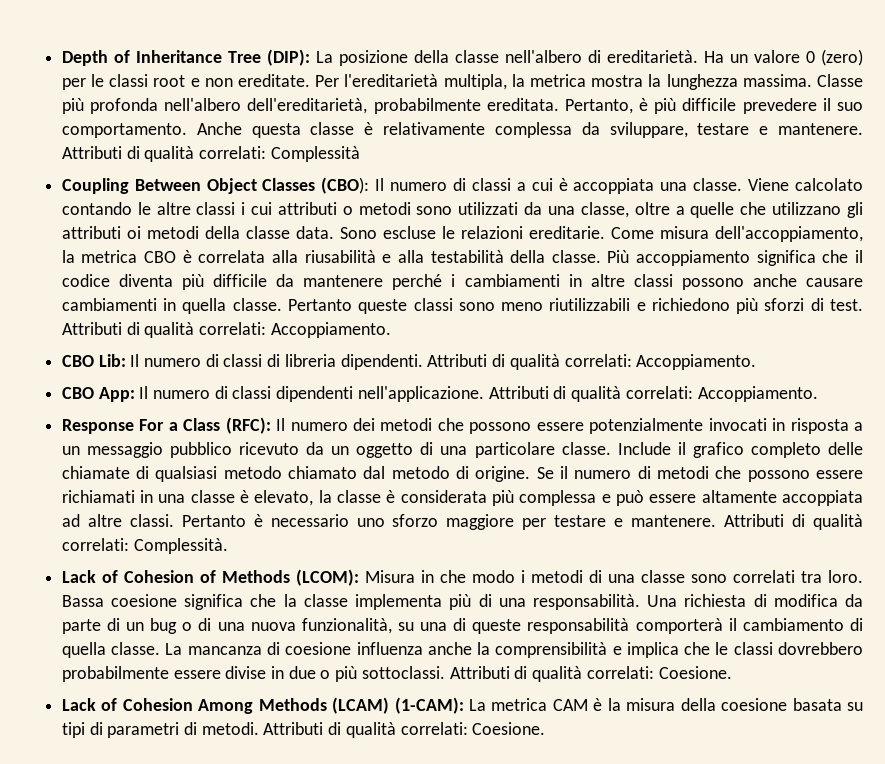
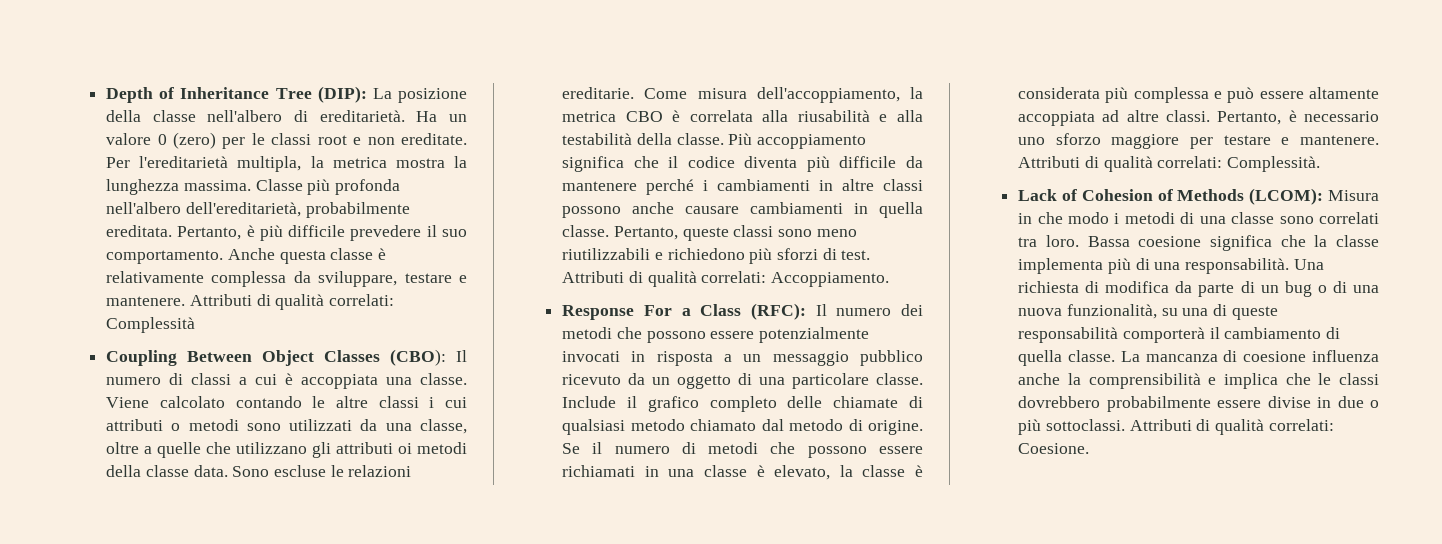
- Pertanto queste classi sono meno riutilizzabili e richiedono più sforzi di test.
+ Pertanto, queste classi sono meno riutilizzabili e richiedono più sforzi di test.
- CBO Lib: Il numero di classi di libreria dipendenti. Attributi di qualità correlati: Accoppiamento.
- CBO App: Il numero di classi dipendenti nell'applicazione. Attributi di qualità correlati: Accoppiamento.
- Pertanto è necessario uno sforzo maggiore per testare e mantenere.
+ Pertanto, è necessario uno sforzo maggiore per testare e mantenere.
- Lack of Cohesion Among Methods (LCAM) (1-CAM): La metrica CAM è la misura della coesione basata su tipi di parametri di metodi. Attributi di qualità correlati: Coesione.

